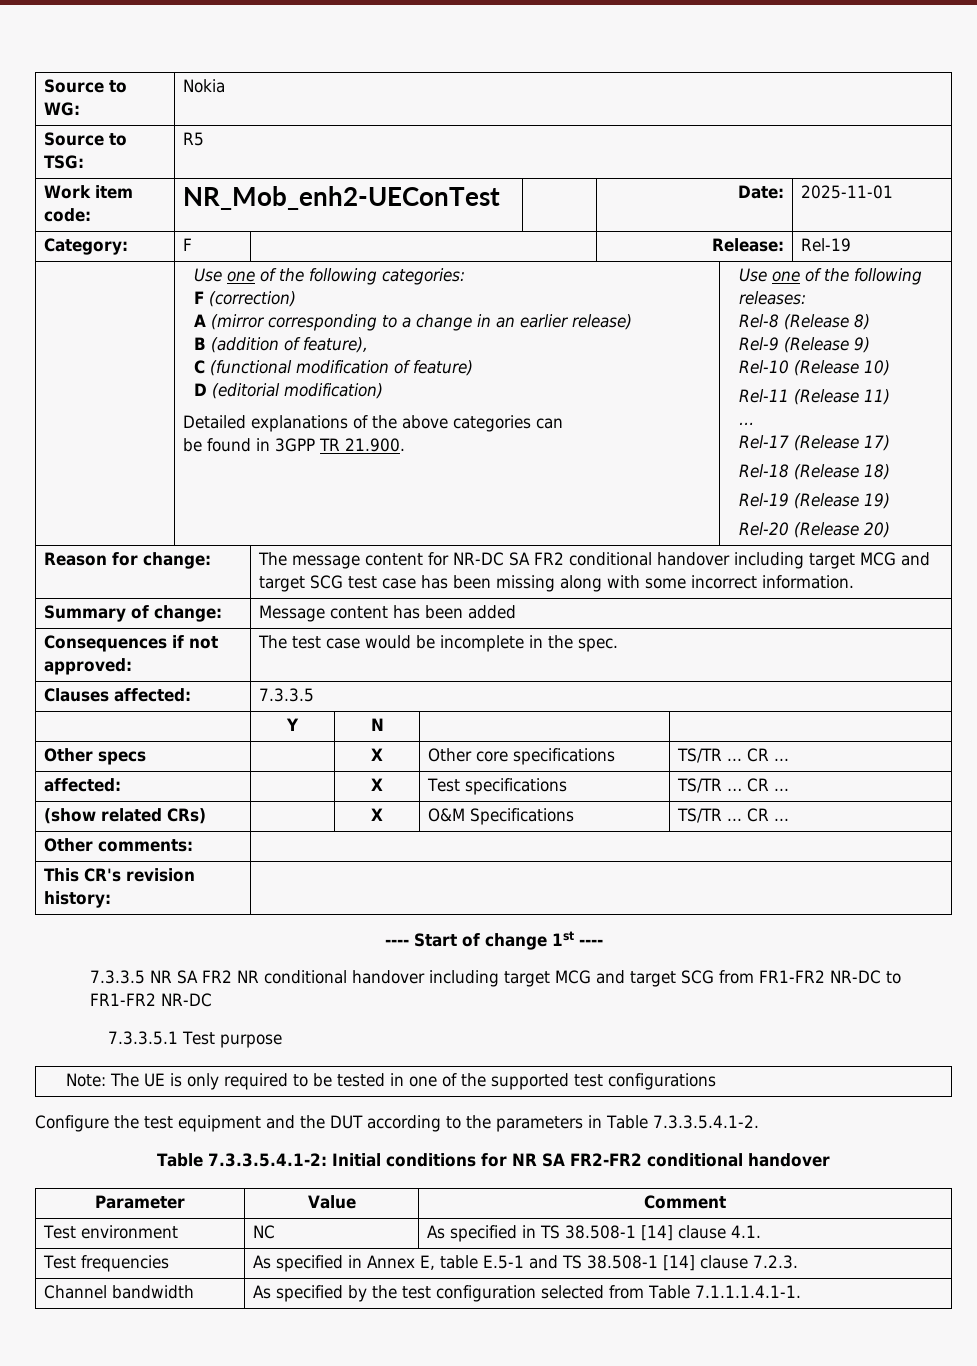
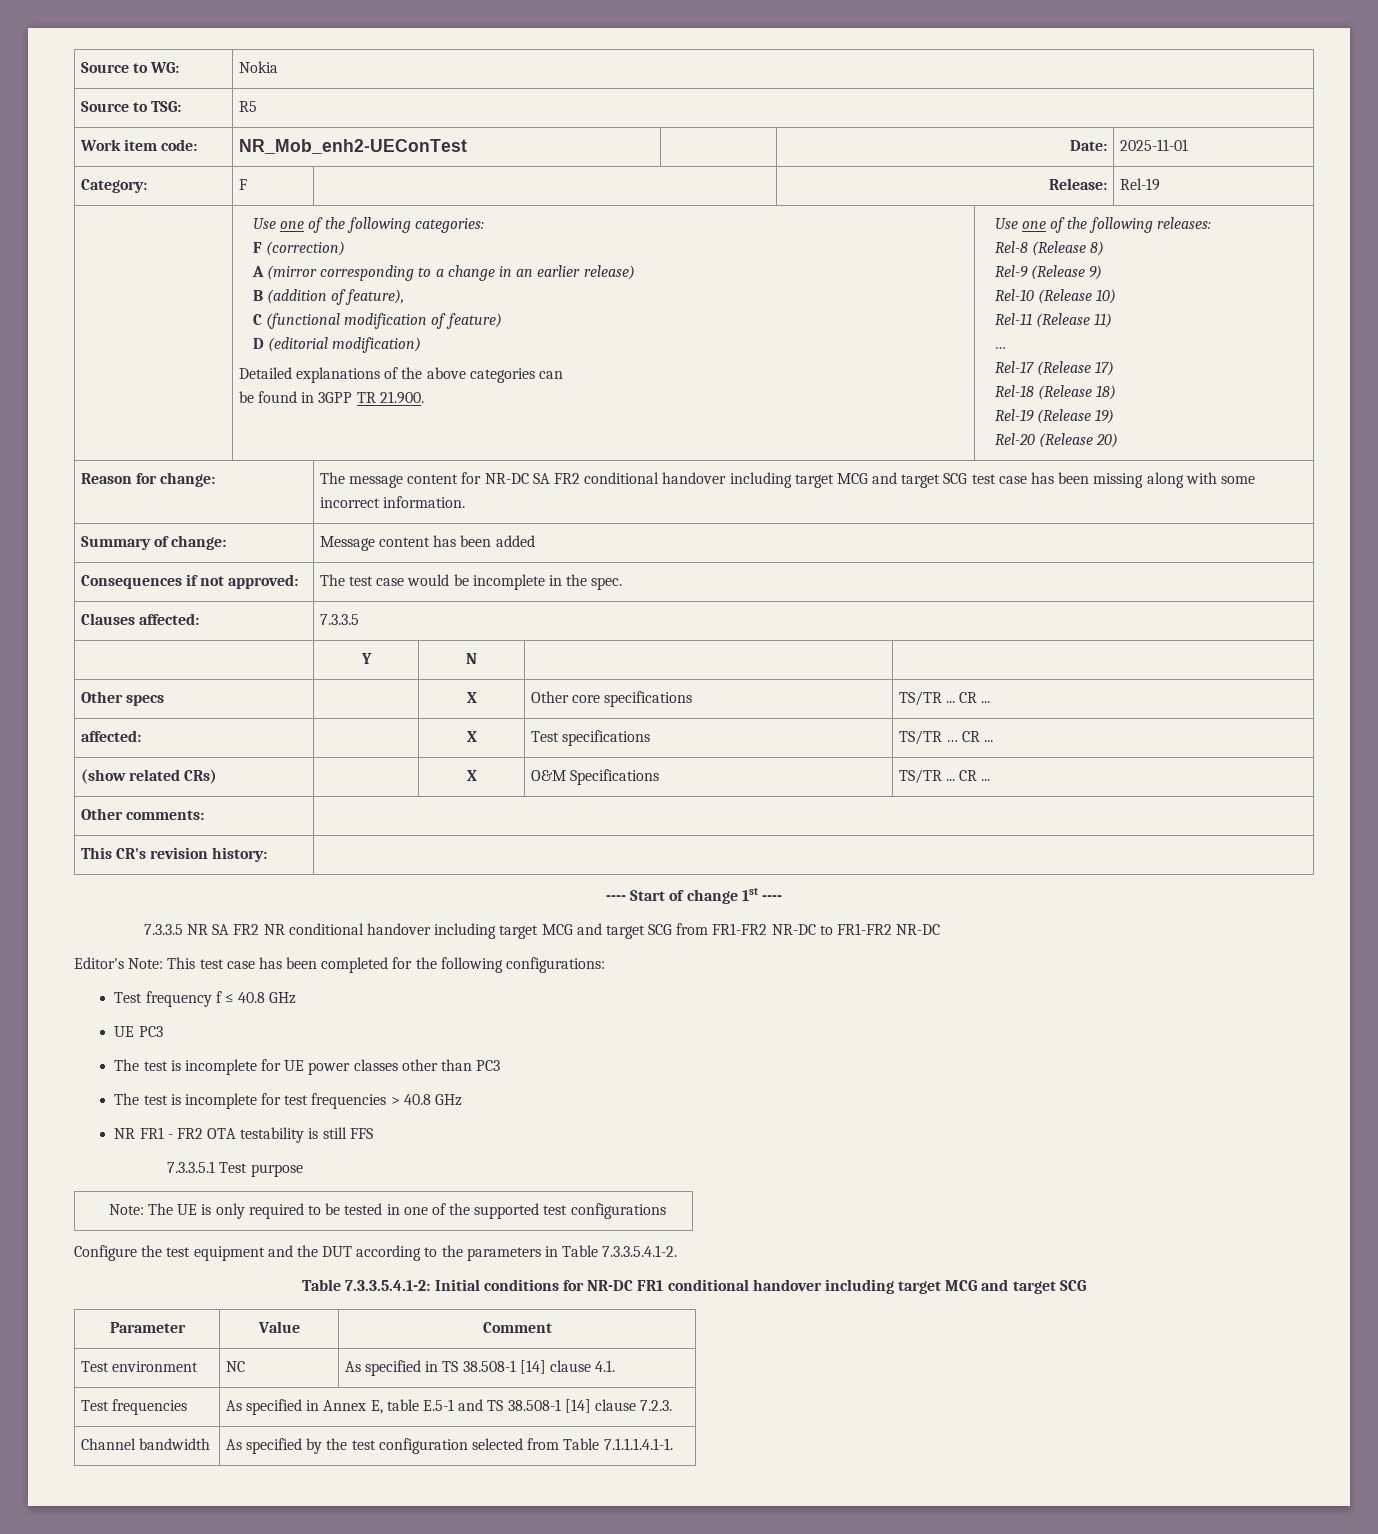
+ Editor's Note: This test case has been completed for the following configurations:
+ Test frequency f ≤ 40.8 GHz
+ UE PC3
+ The test is incomplete for UE power classes other than PC3
+ The test is incomplete for test frequencies > 40.8 GHz
+ NR FR1 - FR2 OTA testability is still FFS
- Table 7.3.3.5.4.1-2: Initial conditions for NR SA FR2-FR2 conditional handover
+ Table 7.3.3.5.4.1-2: Initial conditions for NR-DC FR1 conditional handover including target MCG and target SCG

